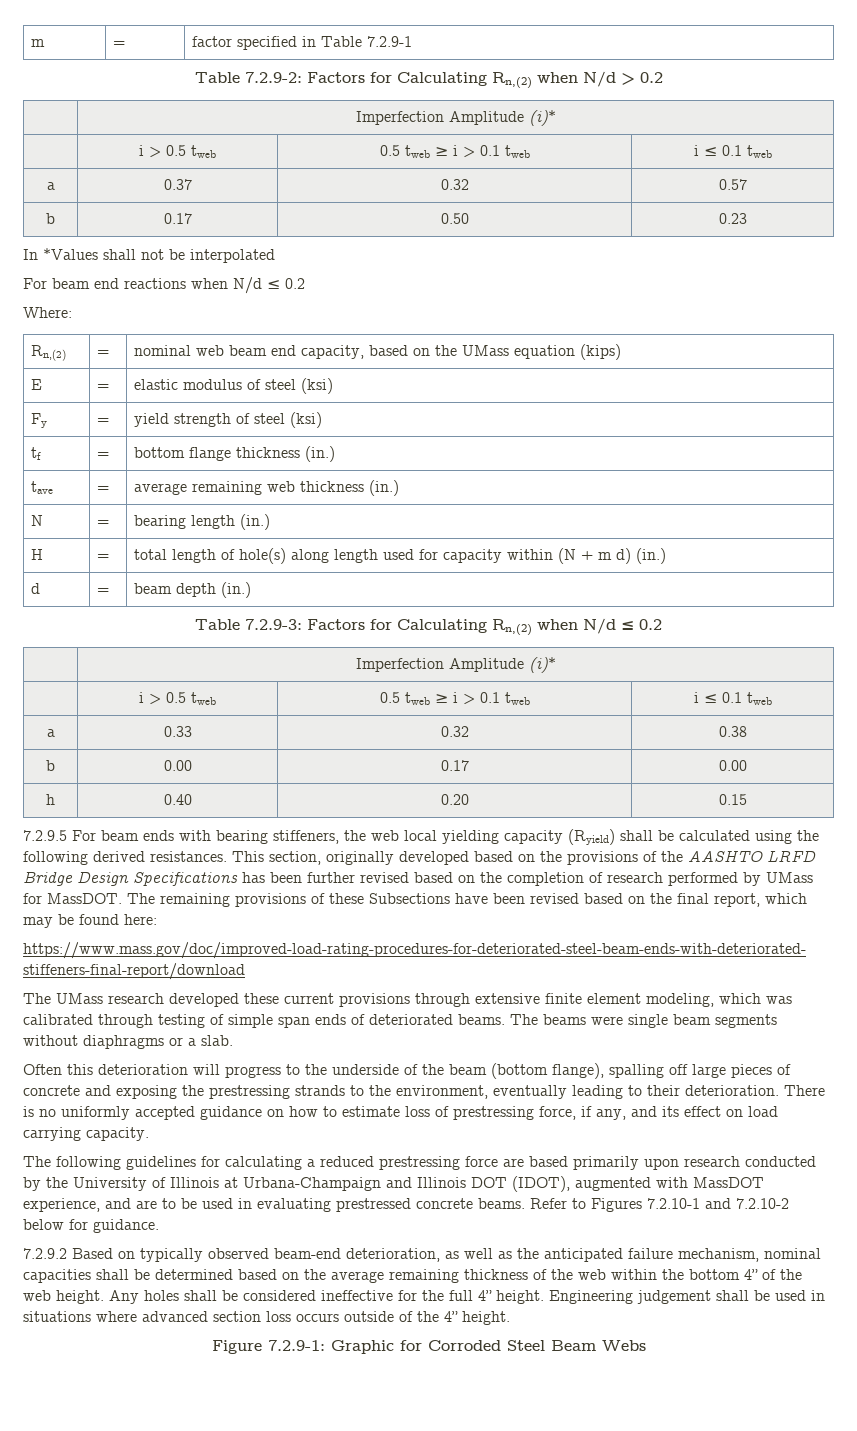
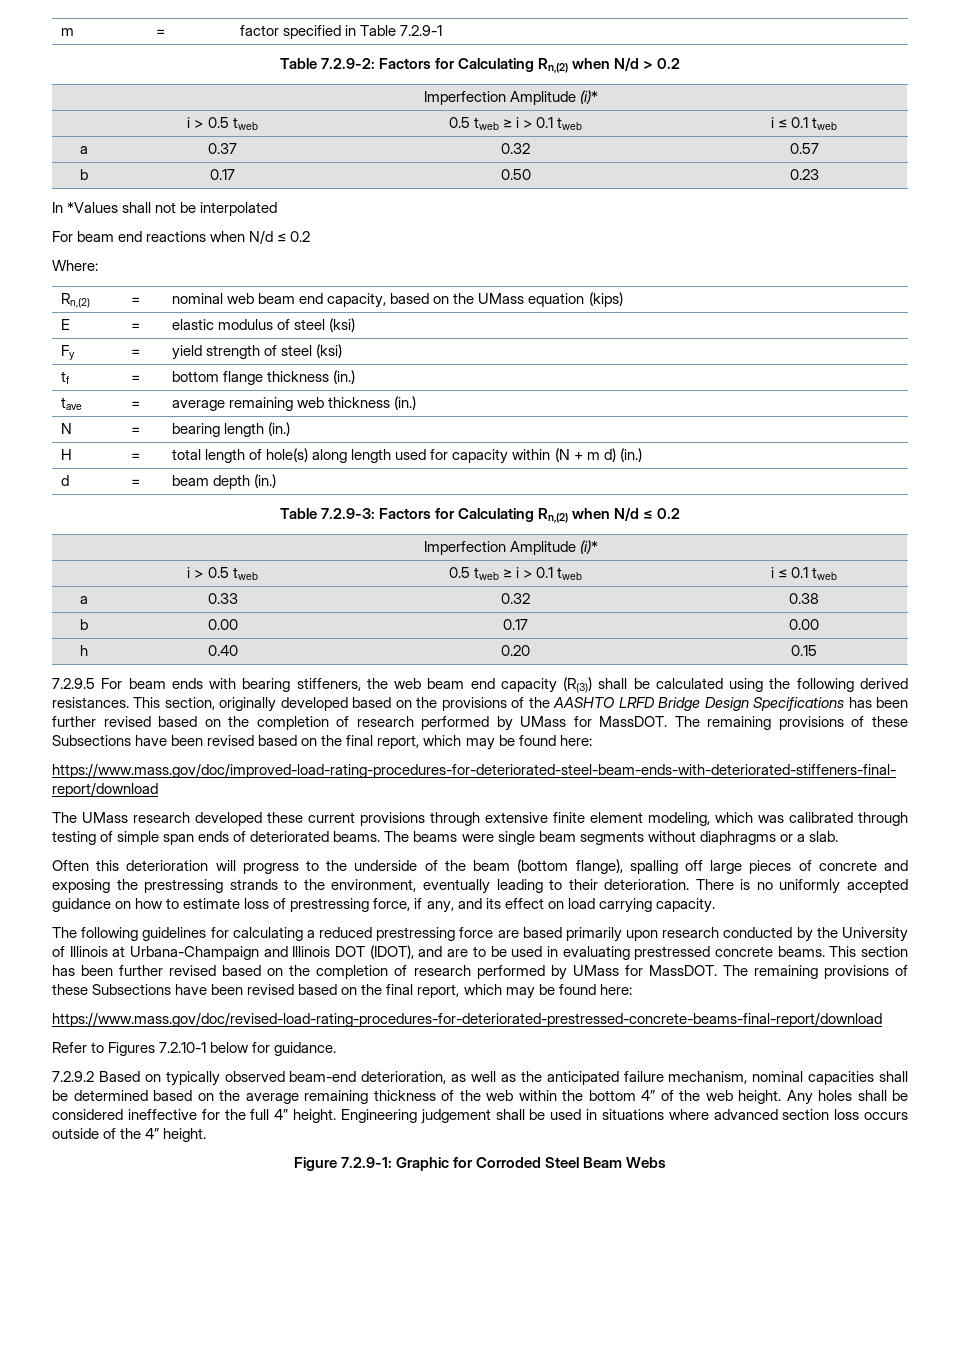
- 7.2.9.5 For beam ends with bearing stiffeners, the web local yielding capacity (Ryield) shall be calculated using the following derived resistances.
+ 7.2.9.5 For beam ends with bearing stiffeners, the web beam end capacity (R(3)) shall be calculated using the following derived resistances.
- The following guidelines for calculating a reduced prestressing force are based primarily upon research conducted by the University of Illinois at Urbana-Champaign and Illinois DOT (IDOT), augmented with MassDOT experience, and are to be used in evaluating prestressed concrete beams. Refer to Figures 7.2.10-1 and 7.2.10-2 below for guidance.
+ The following guidelines for calculating a reduced prestressing force are based primarily upon research conducted by the University of Illinois at Urbana-Champaign and Illinois DOT (IDOT), and are to be used in evaluating prestressed concrete beams. This section has been further revised based on the completion of research performed by UMass for MassDOT. The remaining provisions of these Subsections have been revised based on the final report, which may be found here:
+ https://www.mass.gov/doc/revised-load-rating-procedures-for-deteriorated-prestressed-concrete-beams-final-report/download
+ Refer to Figures 7.2.10-1 below for guidance.

